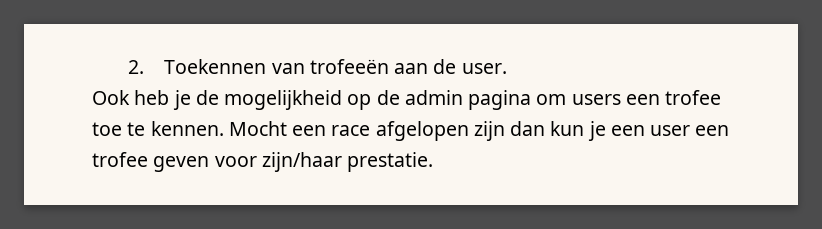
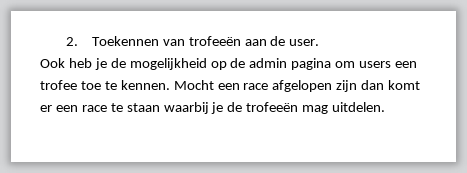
- Mocht een race afgelopen zijn dan kun je een user een trofee geven voor zijn/haar prestatie.
+ Mocht een race afgelopen zijn dan komt er een race te staan waarbij je de trofeeën mag uitdelen.

